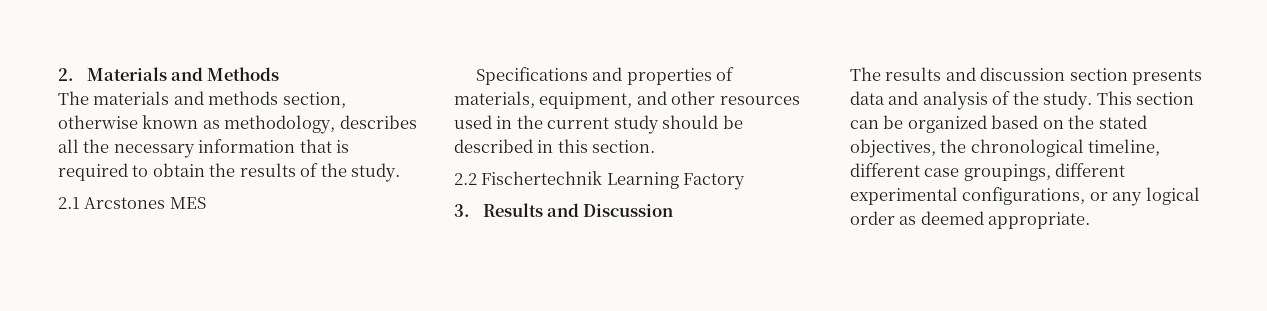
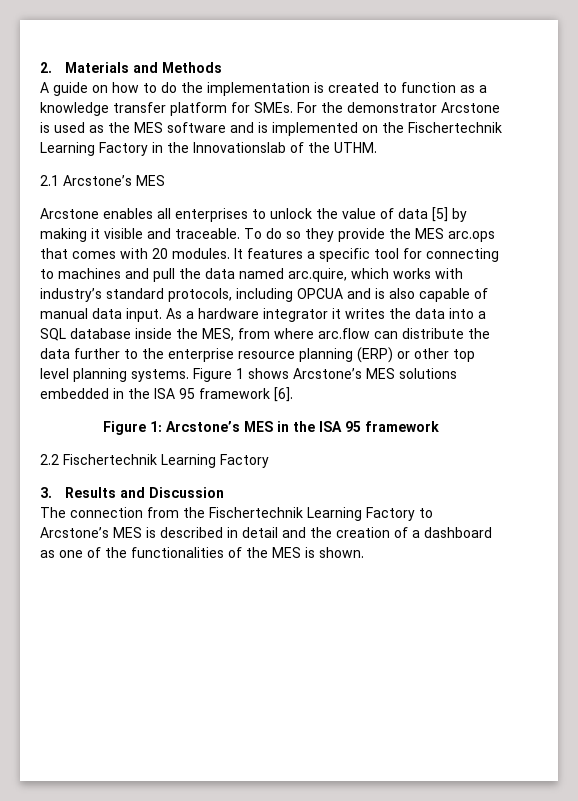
- The materials and methods section, otherwise known as methodology, describes all the necessary information that is required to obtain the results of the study.
+ A guide on how to do the implementation is created to function as a knowledge transfer platform for SMEs. For the demonstrator Arcstone is used as the MES software and is implemented on the Fischertechnik Learning Factory in the Innovationslab of the UTHM.
- 2.1 Arcstones MES
+ 2.1 Arcstone’s MES
- Specifications and properties of materials, equipment, and other resources used in the current study should be described in this section.
+ Arcstone enables all enterprises to unlock the value of data [5] by making it visible and traceable. To do so they provide the MES arc.ops that comes with 20 modules. It features a specific tool for connecting to machines and pull the data named arc.quire, which works with industry’s standard protocols, including OPCUA and is also capable of manual data input. As a hardware integrator it writes the data into a SQL database inside the MES, from where arc.flow can distribute the data further to the enterprise resource planning (ERP) or other top level planning systems. Figure 1 shows Arcstone’s MES solutions embedded in the ISA 95 framework [6].
+ Figure 1: Arcstone’s MES in the ISA 95 framework
- The results and discussion section presents data and analysis of the study. This section can be organized based on the stated objectives, the chronological timeline, different case groupings, different experimental configurations, or any logical order as deemed appropriate.
+ The connection from the Fischertechnik Learning Factory to Arcstone’s MES is described in detail and the creation of a dashboard as one of the functionalities of the MES is shown.

